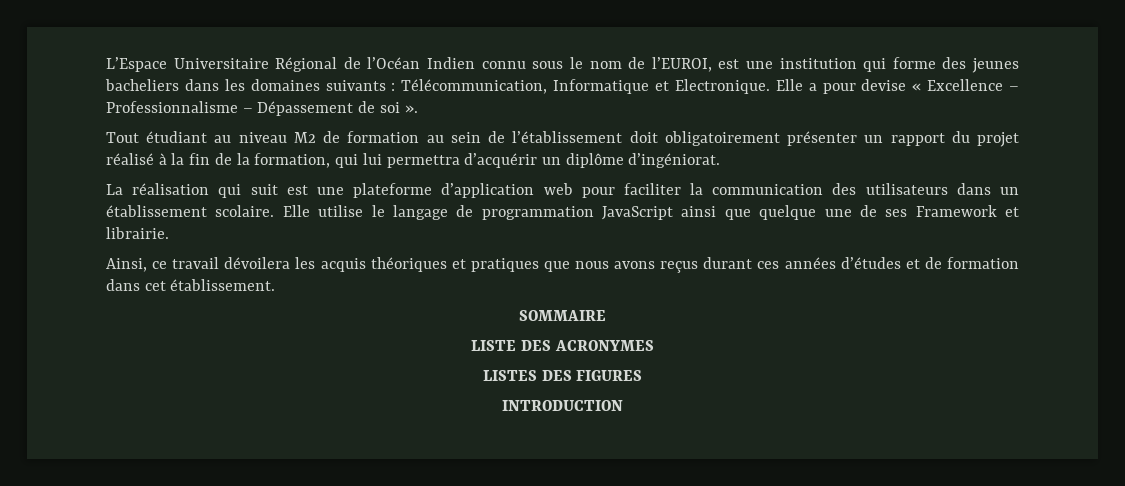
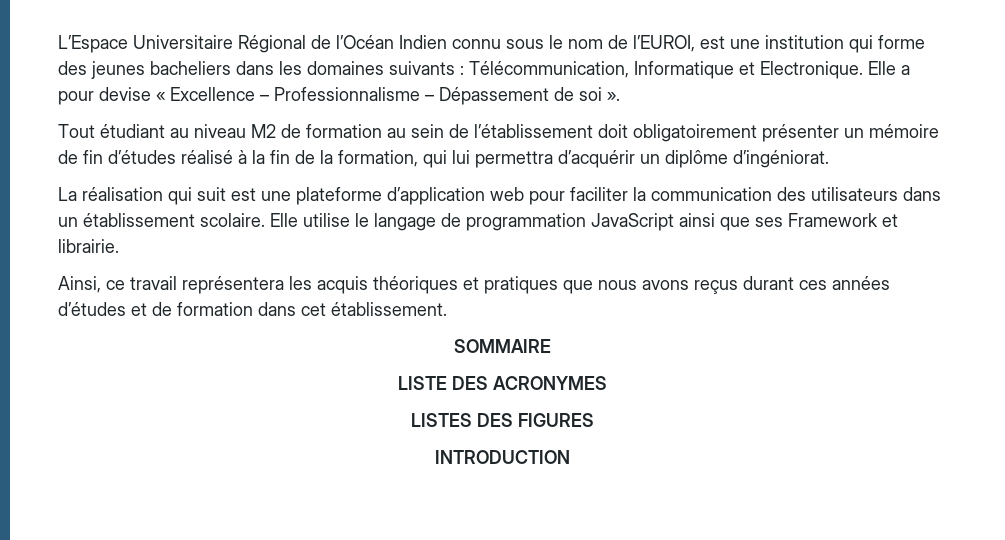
- Tout étudiant au niveau M2 de formation au sein de l’établissement doit obligatoirement présenter un rapport du projet réalisé à la fin de la formation, qui lui permettra d’acquérir un diplôme d’ingéniorat.
+ Tout étudiant au niveau M2 de formation au sein de l’établissement doit obligatoirement présenter un mémoire de fin d’études réalisé à la fin de la formation, qui lui permettra d’acquérir un diplôme d’ingéniorat.
- Elle utilise le langage de programmation JavaScript ainsi que quelque une de ses Framework et librairie.
+ Elle utilise le langage de programmation JavaScript ainsi que ses Framework et librairie.
- Ainsi, ce travail dévoilera les acquis théoriques et pratiques que nous avons reçus durant ces années d’études et de formation dans cet établissement.
+ Ainsi, ce travail représentera les acquis théoriques et pratiques que nous avons reçus durant ces années d’études et de formation dans cet établissement.

